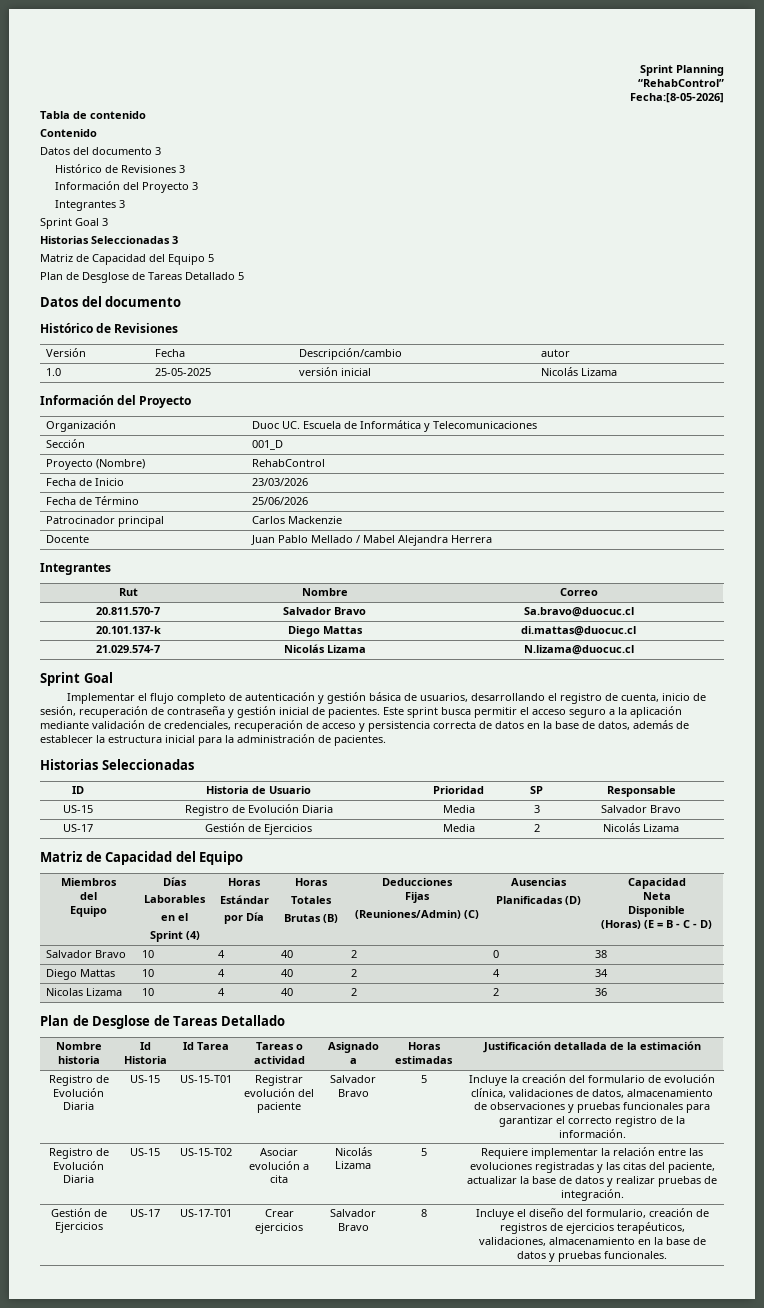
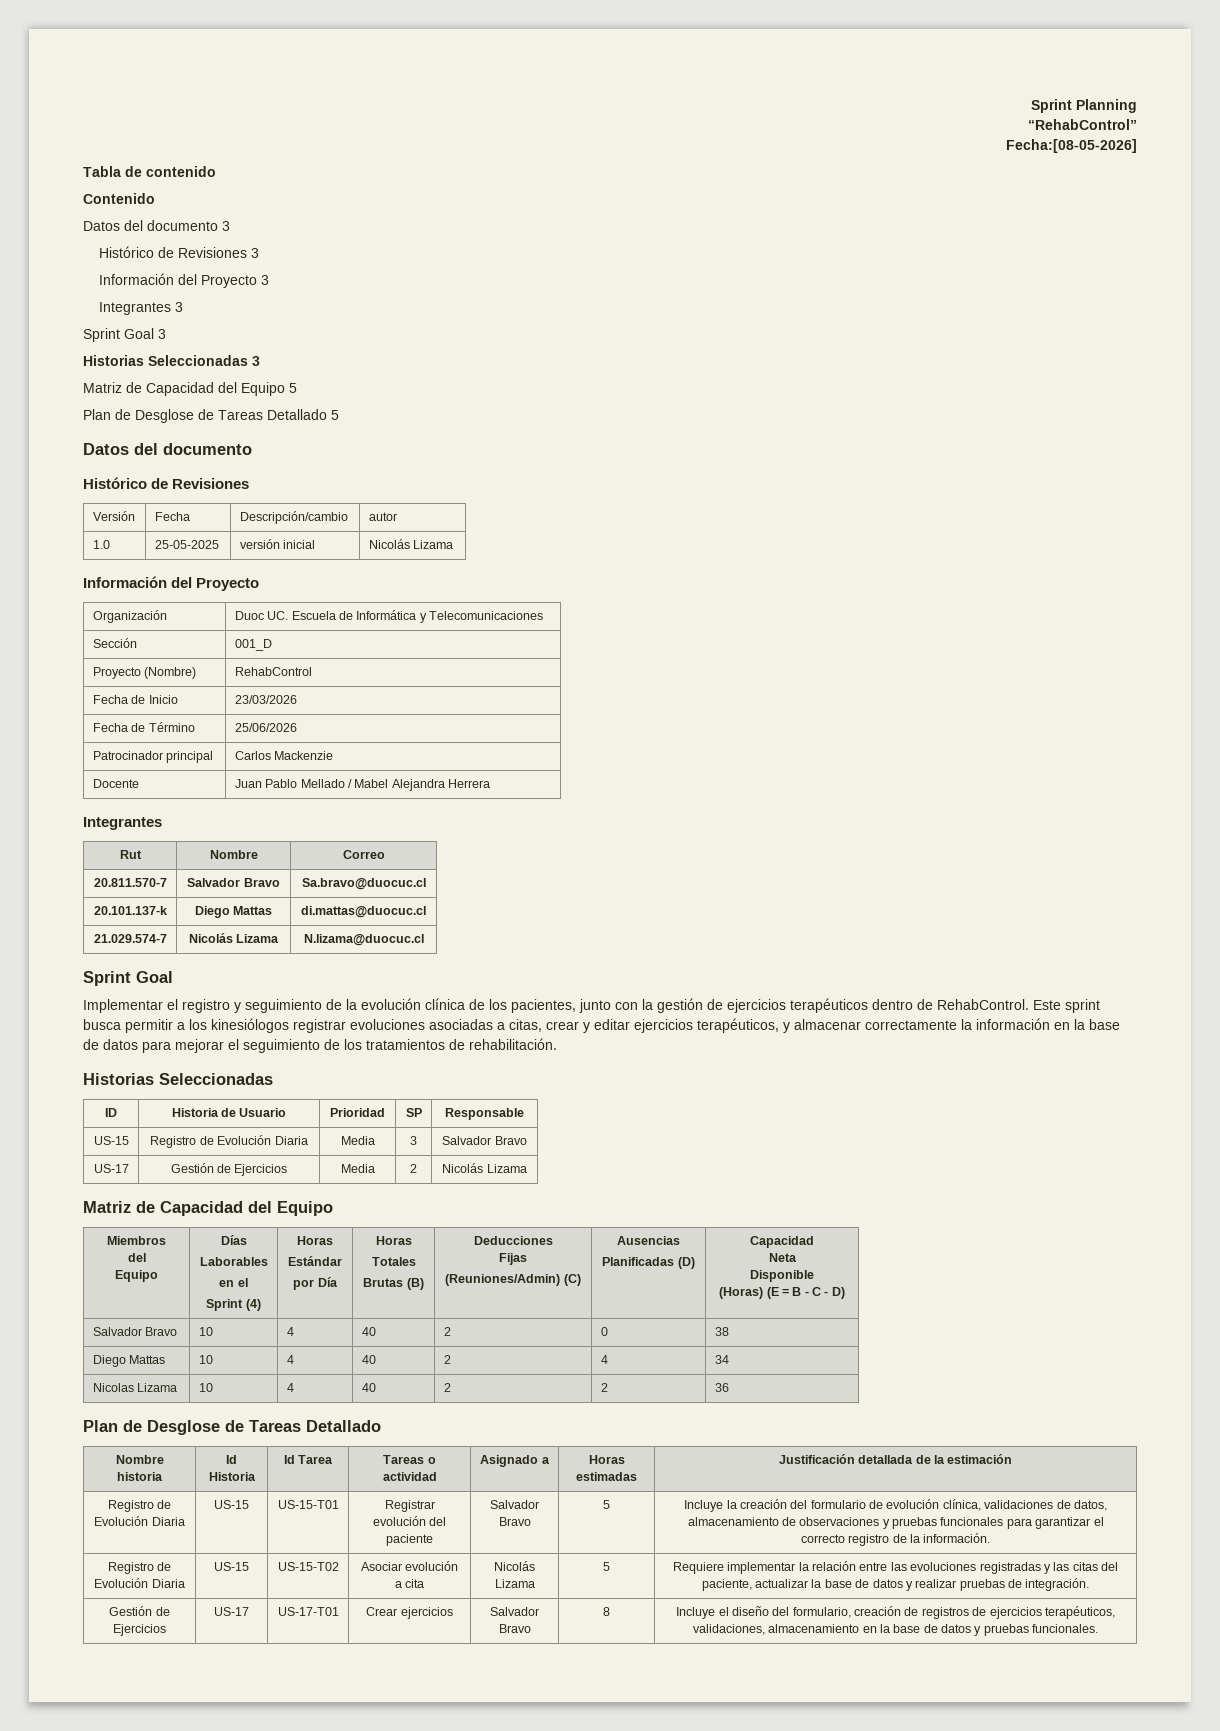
- Fecha:[8-05-2026]
+ Fecha:[08-05-2026]
- Implementar el flujo completo de autenticación y gestión básica de usuarios, desarrollando el registro de cuenta, inicio de sesión, recuperación de contraseña y gestión inicial de pacientes. Este sprint busca permitir el acceso seguro a la aplicación mediante validación de credenciales, recuperación de acceso y persistencia correcta de datos en la base de datos, además de establecer la estructura inicial para la administración de pacientes.
+ Implementar el registro y seguimiento de la evolución clínica de los pacientes, junto con la gestión de ejercicios terapéuticos dentro de RehabControl. Este sprint busca permitir a los kinesiólogos registrar evoluciones asociadas a citas, crear y editar ejercicios terapéuticos, y almacenar correctamente la información en la base de datos para mejorar el seguimiento de los tratamientos de rehabilitación.

